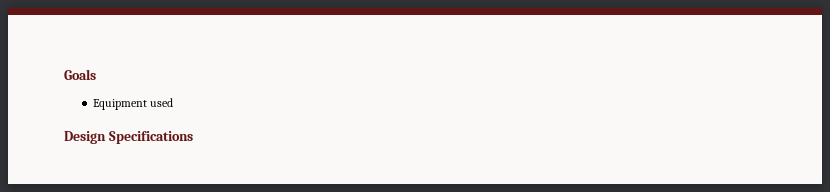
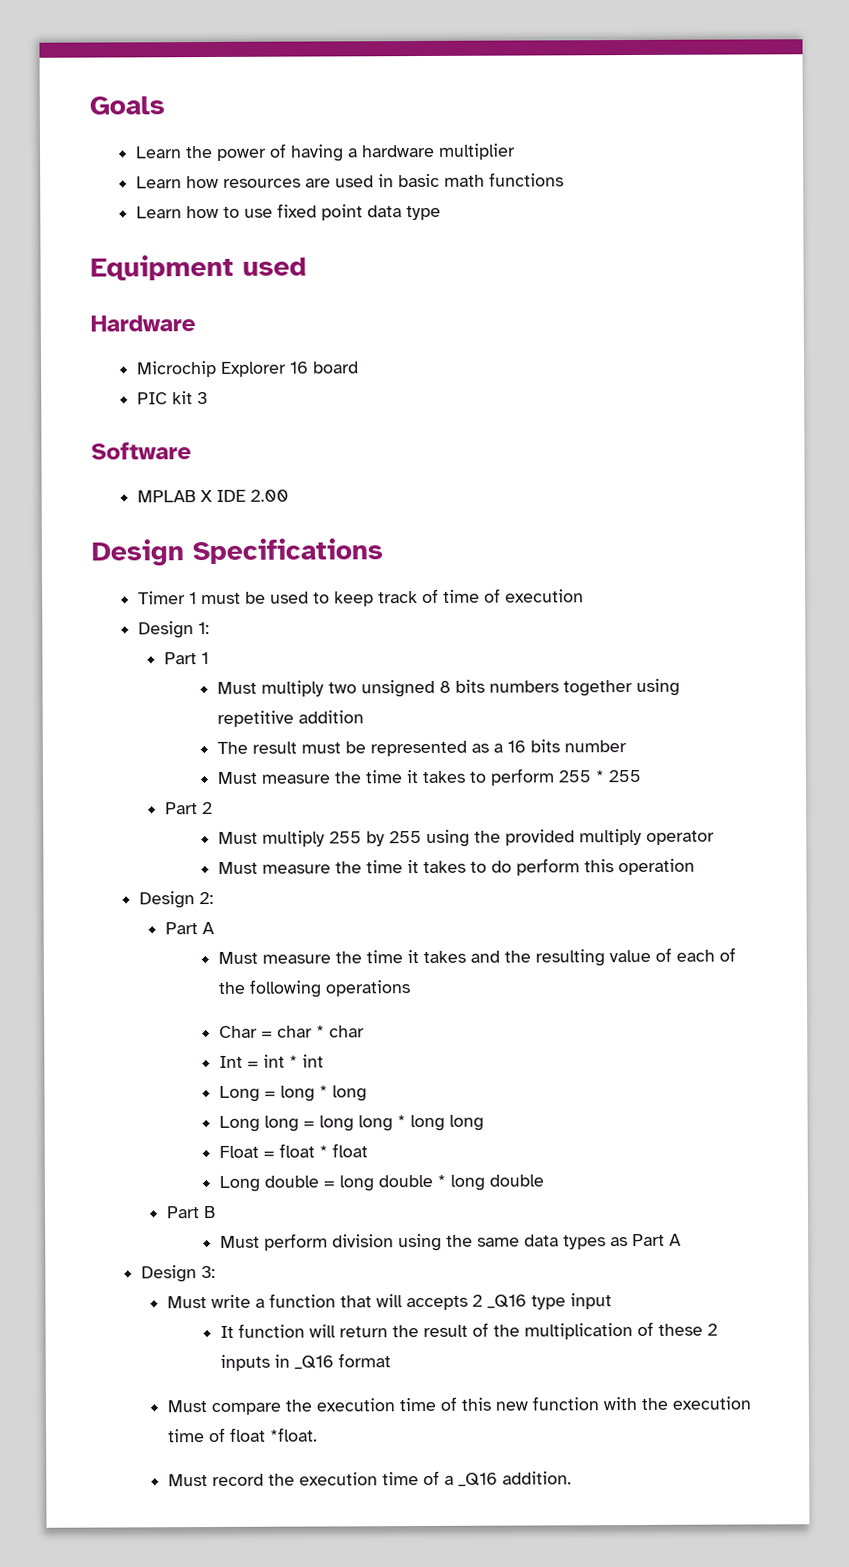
+ Learn the power of having a hardware multiplier
+ Learn how resources are used in basic math functions
+ Learn how to use fixed point data type
  Equipment used
+ Hardware
+ Microchip Explorer 16 board
+ PIC kit 3
+ Software
+ MPLAB X IDE 2.00
  Design Specifications
+ Timer 1 must be used to keep track of time of execution
+ Design 1:
+ Part 1
+ Must multiply two unsigned 8 bits numbers together using repetitive addition
+ The result must be represented as a 16 bits number
+ Must measure the time it takes to perform 255 * 255
+ Part 2
+ Must multiply 255 by 255 using the provided multiply operator
+ Must measure the time it takes to do perform this operation
+ Design 2:
+ Part A
+ Must measure the time it takes and the resulting value of each of the following operations
+ Char = char * char
+ Int = int * int
+ Long = long * long
+ Long long = long long * long long
+ Float = float * float
+ Long double = long double * long double
+ Part B
+ Must perform division using the same data types as Part A
+ Design 3:
+ Must write a function that will accepts 2 _Q16 type input
+ It function will return the result of the multiplication of these 2 inputs in _Q16 format
+ Must compare the execution time of this new function with the execution time of float *float.
+ Must record the execution time of a _Q16 addition.

